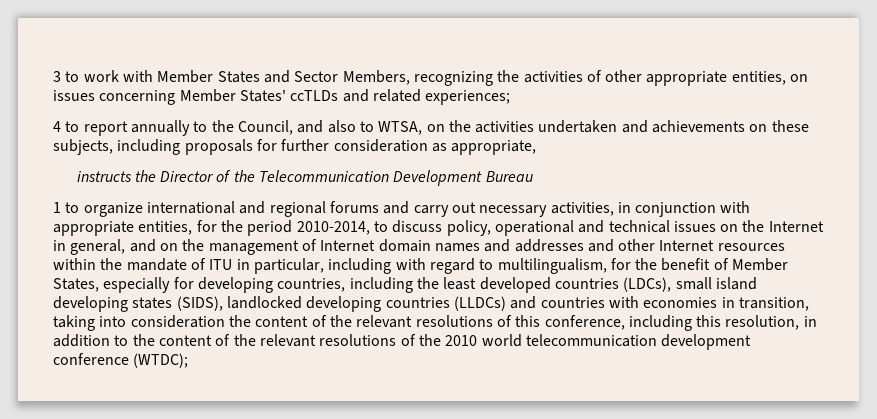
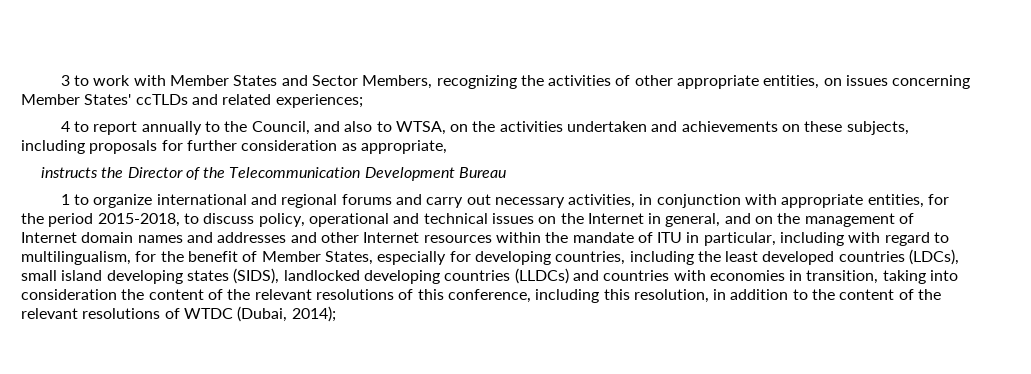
- 1 to organize international and regional forums and carry out necessary activities, in conjunction with appropriate entities, for the period 2010-2014, to discuss policy, operational and technical issues on the Internet in general, and on the management of Internet domain names and addresses and other Internet resources within the mandate of ITU in particular, including with regard to multilingualism, for the benefit of Member States, especially for developing countries, including the least developed countries (LDCs), small island developing states (SIDS), landlocked developing countries (LLDCs) and countries with economies in transition, taking into consideration the content of the relevant resolutions of this conference, including this resolution, in addition to the content of the relevant resolutions of the 2010 world telecommunication development conference (WTDC);
+ 1 to organize international and regional forums and carry out necessary activities, in conjunction with appropriate entities, for the period 2015-2018, to discuss policy, operational and technical issues on the Internet in general, and on the management of Internet domain names and addresses and other Internet resources within the mandate of ITU in particular, including with regard to multilingualism, for the benefit of Member States, especially for developing countries, including the least developed countries (LDCs), small island developing states (SIDS), landlocked developing countries (LLDCs) and countries with economies in transition, taking into consideration the content of the relevant resolutions of this conference, including this resolution, in addition to the content of the relevant resolutions of WTDC (Dubai, 2014);

